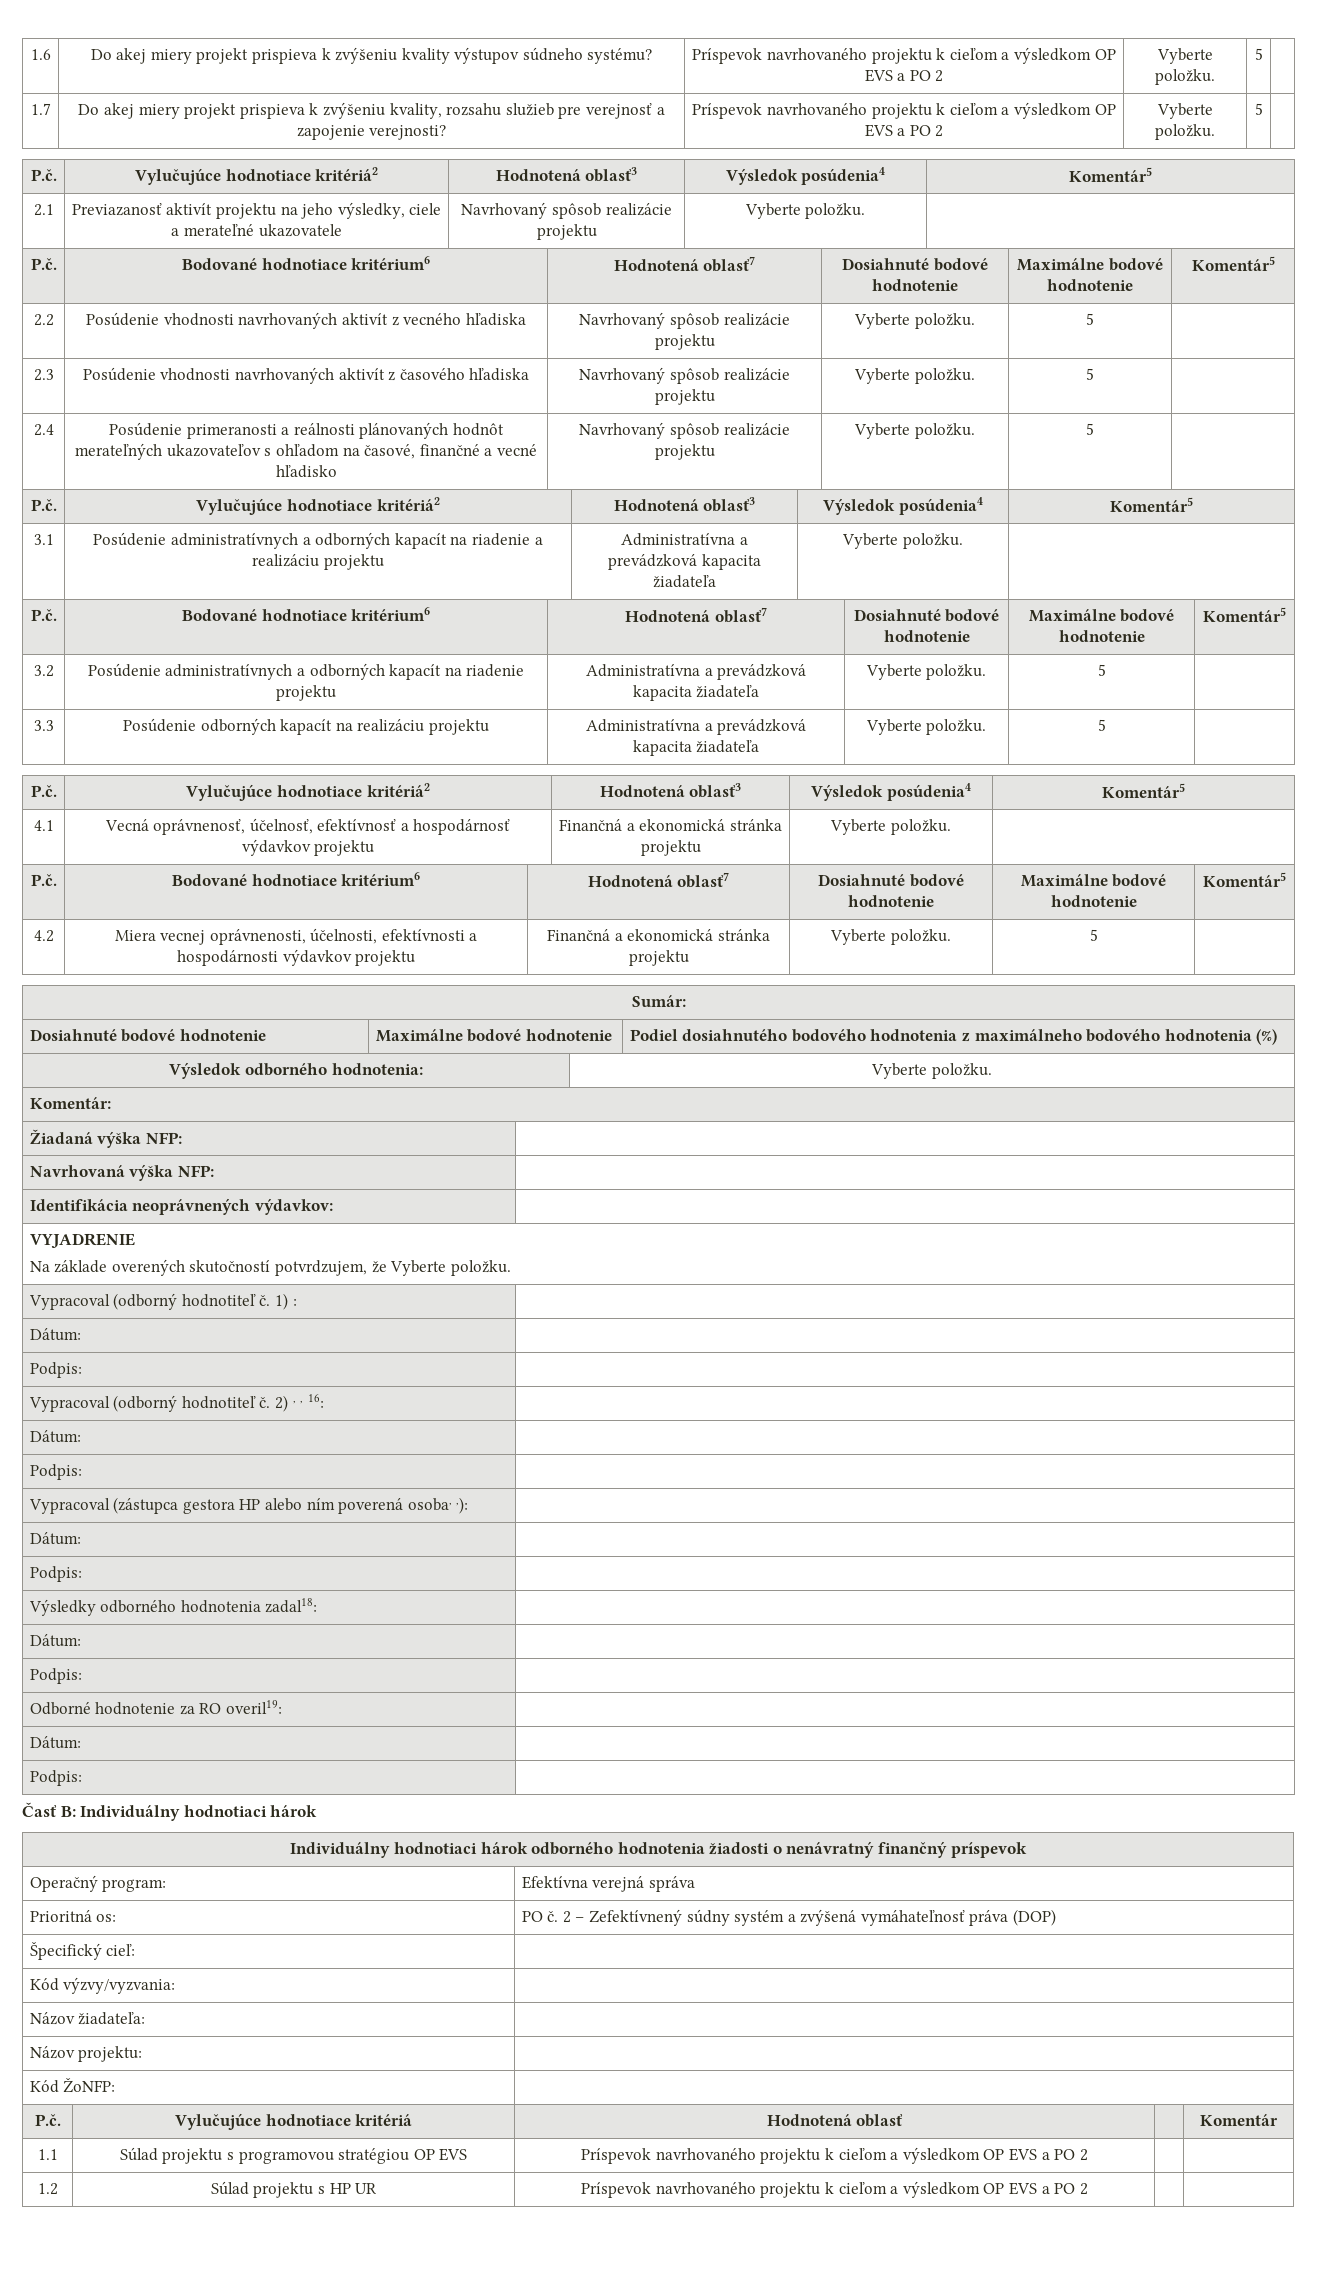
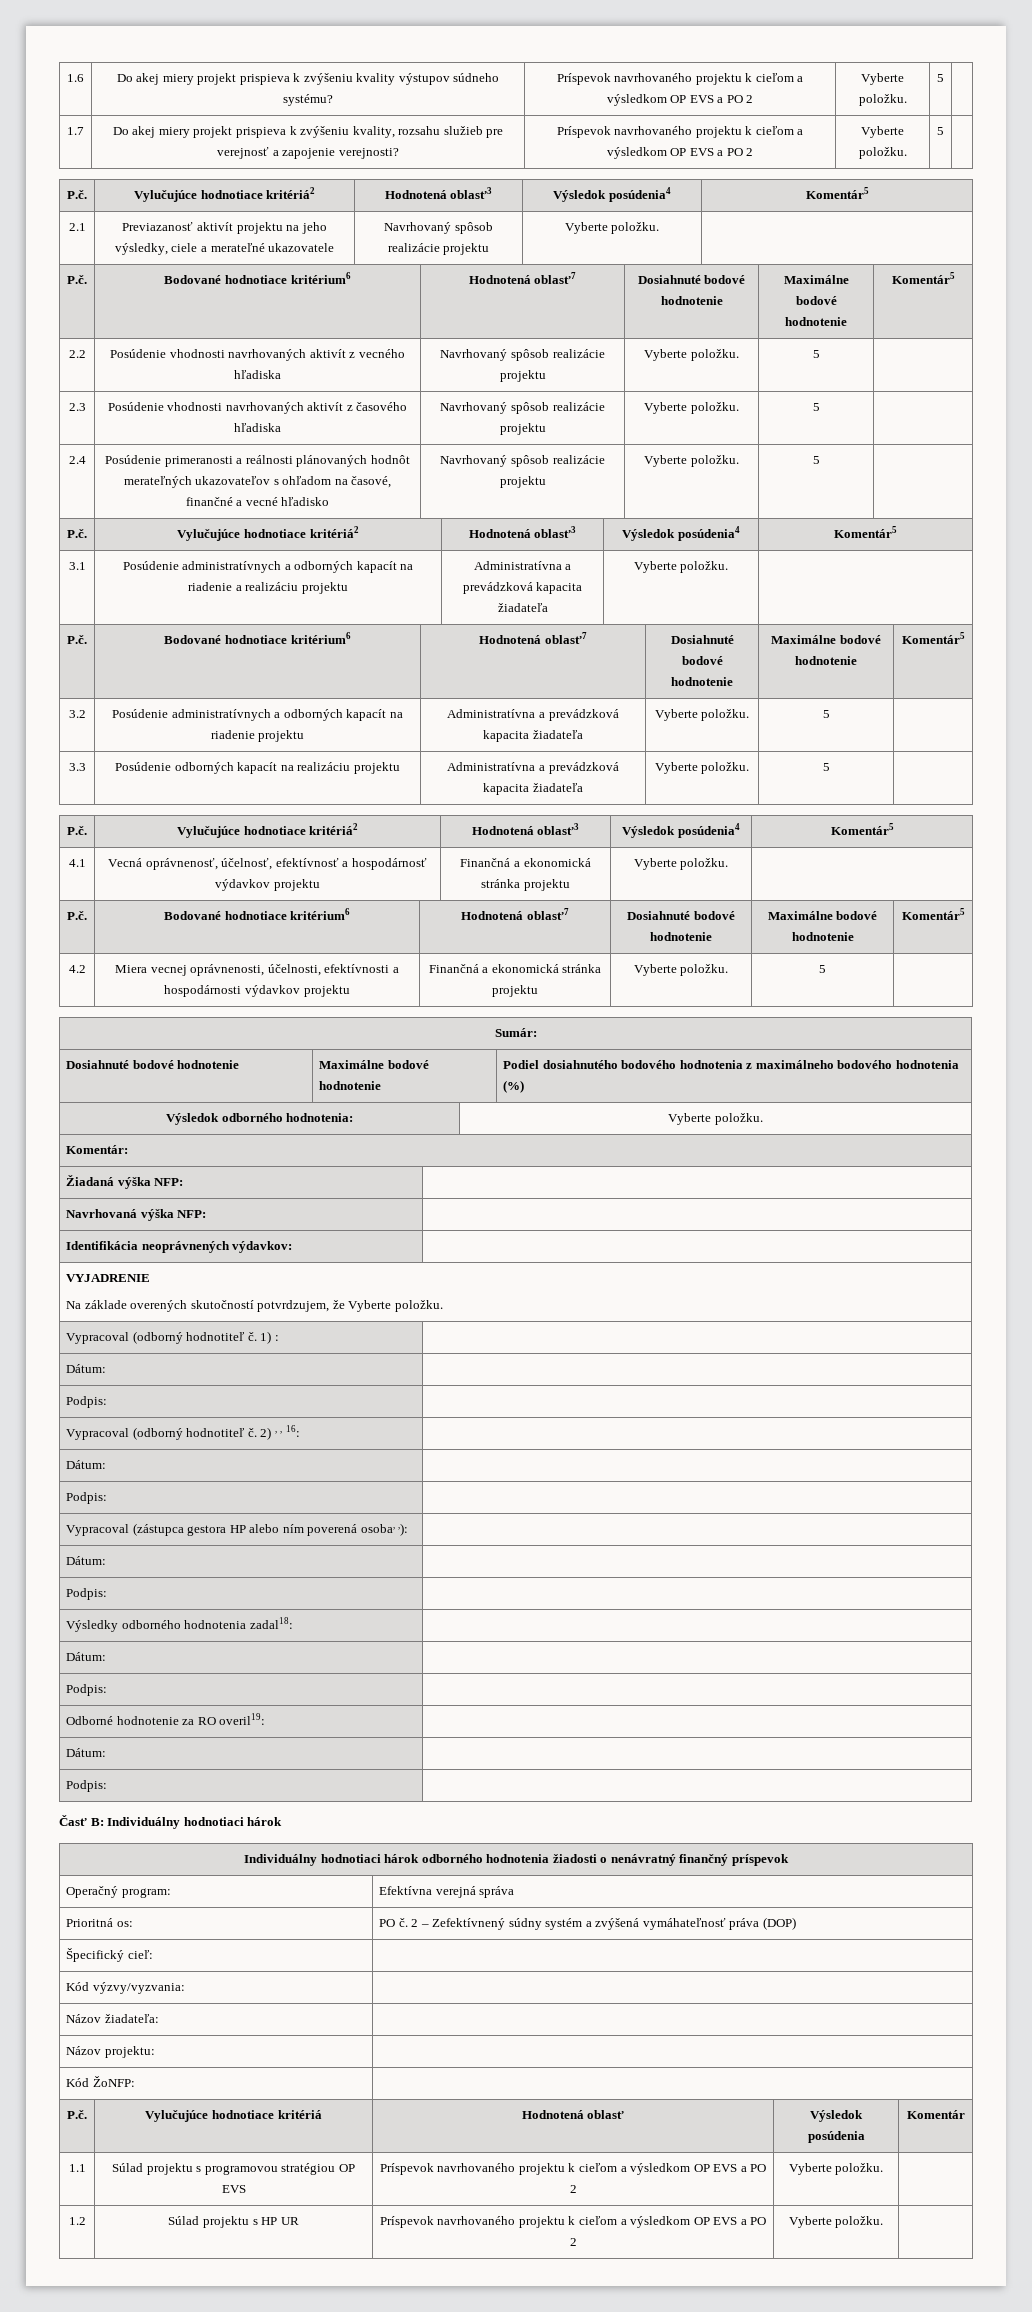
- P.č. | Vylučujúce hodnotiace kritériá | Hodnotená oblasť | | Komentár
+ P.č. | Vylučujúce hodnotiace kritériá | Hodnotená oblasť | Výsledok posúdenia | Komentár
- 1.1 | Súlad projektu s programovou stratégiou OP EVS | Príspevok navrhovaného projektu k cieľom a výsledkom OP EVS a PO 2 | |
+ 1.1 | Súlad projektu s programovou stratégiou OP EVS | Príspevok navrhovaného projektu k cieľom a výsledkom OP EVS a PO 2 | Vyberte položku. |
- 1.2 | Súlad projektu s HP UR | Príspevok navrhovaného projektu k cieľom a výsledkom OP EVS a PO 2 | |
+ 1.2 | Súlad projektu s HP UR | Príspevok navrhovaného projektu k cieľom a výsledkom OP EVS a PO 2 | Vyberte položku. |

